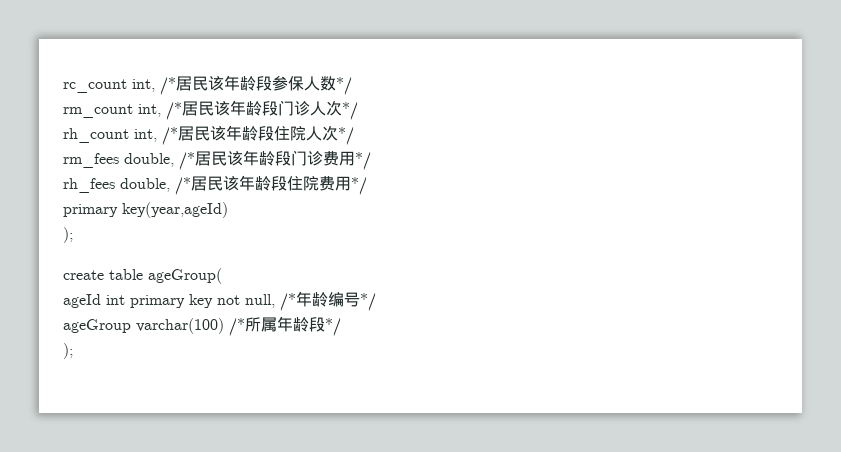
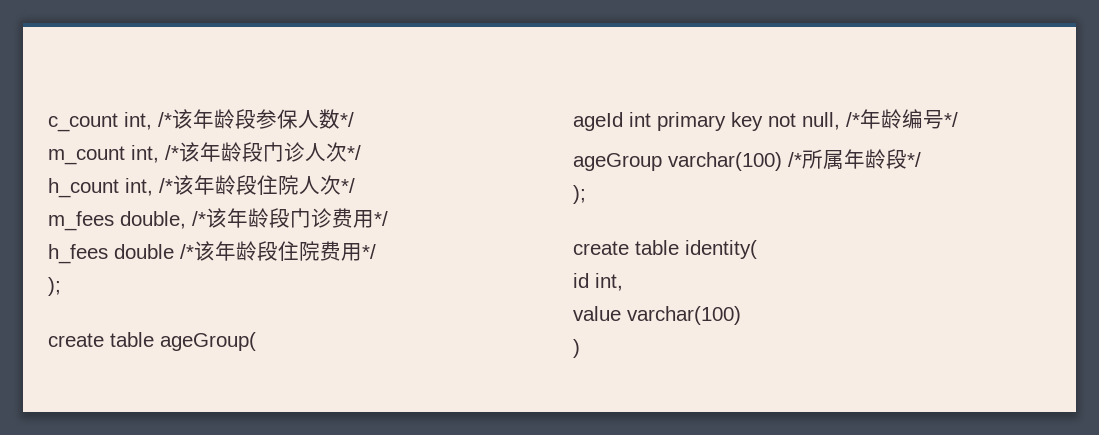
- rc_count int, /*居民该年龄段参保人数*/
+ c_count int, /*该年龄段参保人数*/
- rm_count int, /*居民该年龄段门诊人次*/
+ m_count int, /*该年龄段门诊人次*/
- rh_count int, /*居民该年龄段住院人次*/
+ h_count int, /*该年龄段住院人次*/
- rm_fees double, /*居民该年龄段门诊费用*/
+ m_fees double, /*该年龄段门诊费用*/
- rh_fees double, /*居民该年龄段住院费用*/
+ h_fees double /*该年龄段住院费用*/
- primary key(year,ageId)
+ create table identity(
+ id int,
+ value varchar(100)
+ )

